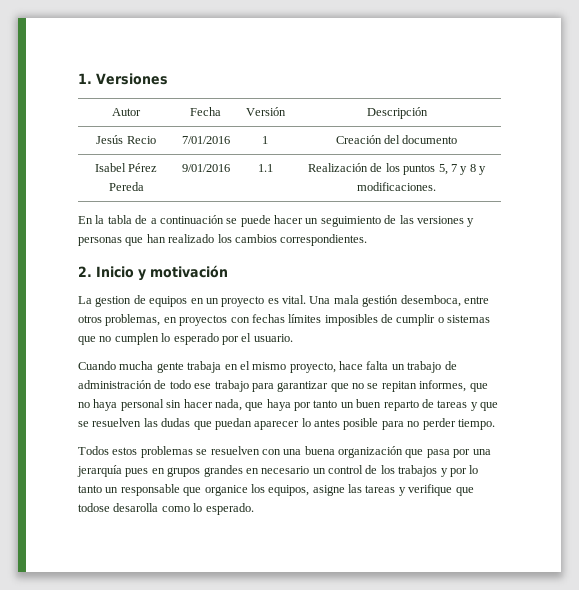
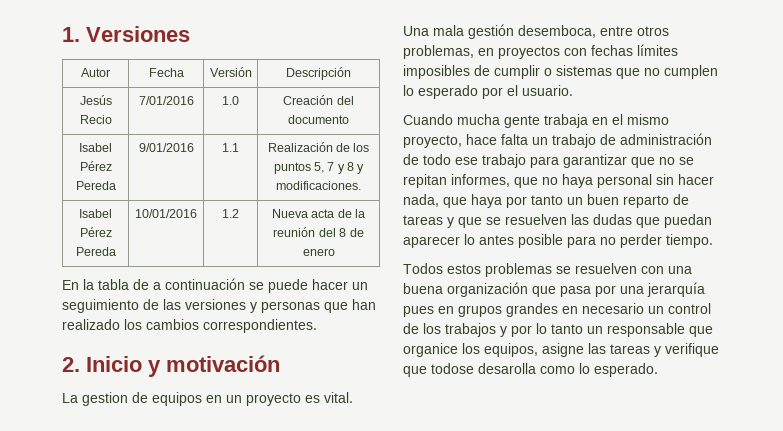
- Jesús Recio | 7/01/2016 | 1 | Creación del documento
+ Jesús Recio | 7/01/2016 | 1.0 | Creación del documento
+ Isabel Pérez Pereda | 10/01/2016 | 1.2 | Nueva acta de la reunión del 8 de enero

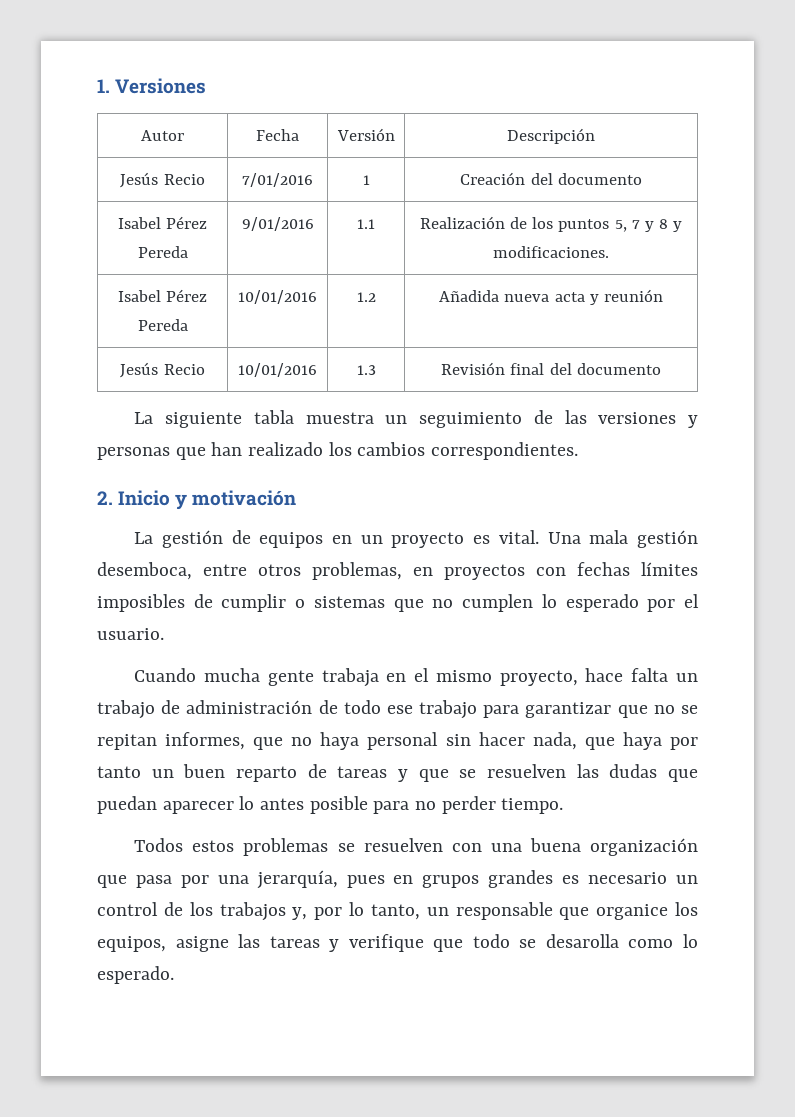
- Jesús Recio | 7/01/2016 | 1.0 | Creación del documento
+ Jesús Recio | 7/01/2016 | 1 | Creación del documento
- Isabel Pérez Pereda | 10/01/2016 | 1.2 | Nueva acta de la reunión del 8 de enero
- En la tabla de a continuación se puede hacer un seguimiento de las versiones y personas que han realizado los cambios correspondientes.
+ Isabel Pérez Pereda | 10/01/2016 | 1.2 | Añadida nueva acta y reunión
+ Jesús Recio | 10/01/2016 | 1.3 | Revisión final del documento
+ La siguiente tabla muestra un seguimiento de las versiones y personas que han realizado los cambios correspondientes.
- La gestion de equipos en un proyecto es vital.
+ La gestión de equipos en un proyecto es vital.
- Todos estos problemas se resuelven con una buena organización que pasa por una jerarquía pues en grupos grandes en necesario un control de los trabajos y por lo tanto un responsable que organice los equipos, asigne las tareas y verifique que todose desarolla como lo esperado.
+ Todos estos problemas se resuelven con una buena organización que pasa por una jerarquía, pues en grupos grandes es necesario un control de los trabajos y, por lo tanto, un responsable que organice los equipos, asigne las tareas y verifique que todo se desarolla como lo esperado.

